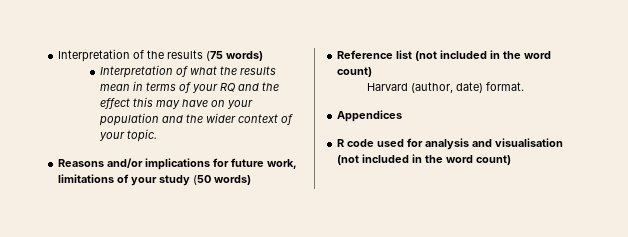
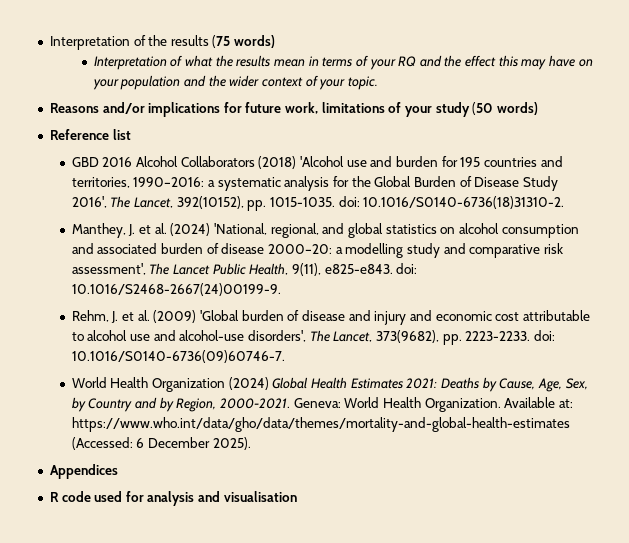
- Reference list (not included in the word count)
- Harvard (author, date) format.
+ Reference list
+ GBD 2016 Alcohol Collaborators (2018) 'Alcohol use and burden for 195 countries and territories, 1990–2016: a systematic analysis for the Global Burden of Disease Study 2016', The Lancet, 392(10152), pp. 1015-1035. doi: 10.1016/S0140-6736(18)31310-2.
+ Manthey, J. et al. (2024) 'National, regional, and global statistics on alcohol consumption and associated burden of disease 2000–20: a modelling study and comparative risk assessment', The Lancet Public Health, 9(11), e825-e843. doi: 10.1016/S2468-2667(24)00199-9.
+ Rehm, J. et al. (2009) 'Global burden of disease and injury and economic cost attributable to alcohol use and alcohol-use disorders', The Lancet, 373(9682), pp. 2223-2233. doi: 10.1016/S0140-6736(09)60746-7.
+ World Health Organization (2024) Global Health Estimates 2021: Deaths by Cause, Age, Sex, by Country and by Region, 2000-2021. Geneva: World Health Organization. Available at: https://www.who.int/data/gho/data/themes/mortality-and-global-health-estimates (Accessed: 6 December 2025).
- R code used for analysis and visualisation (not included in the word count)
+ R code used for analysis and visualisation

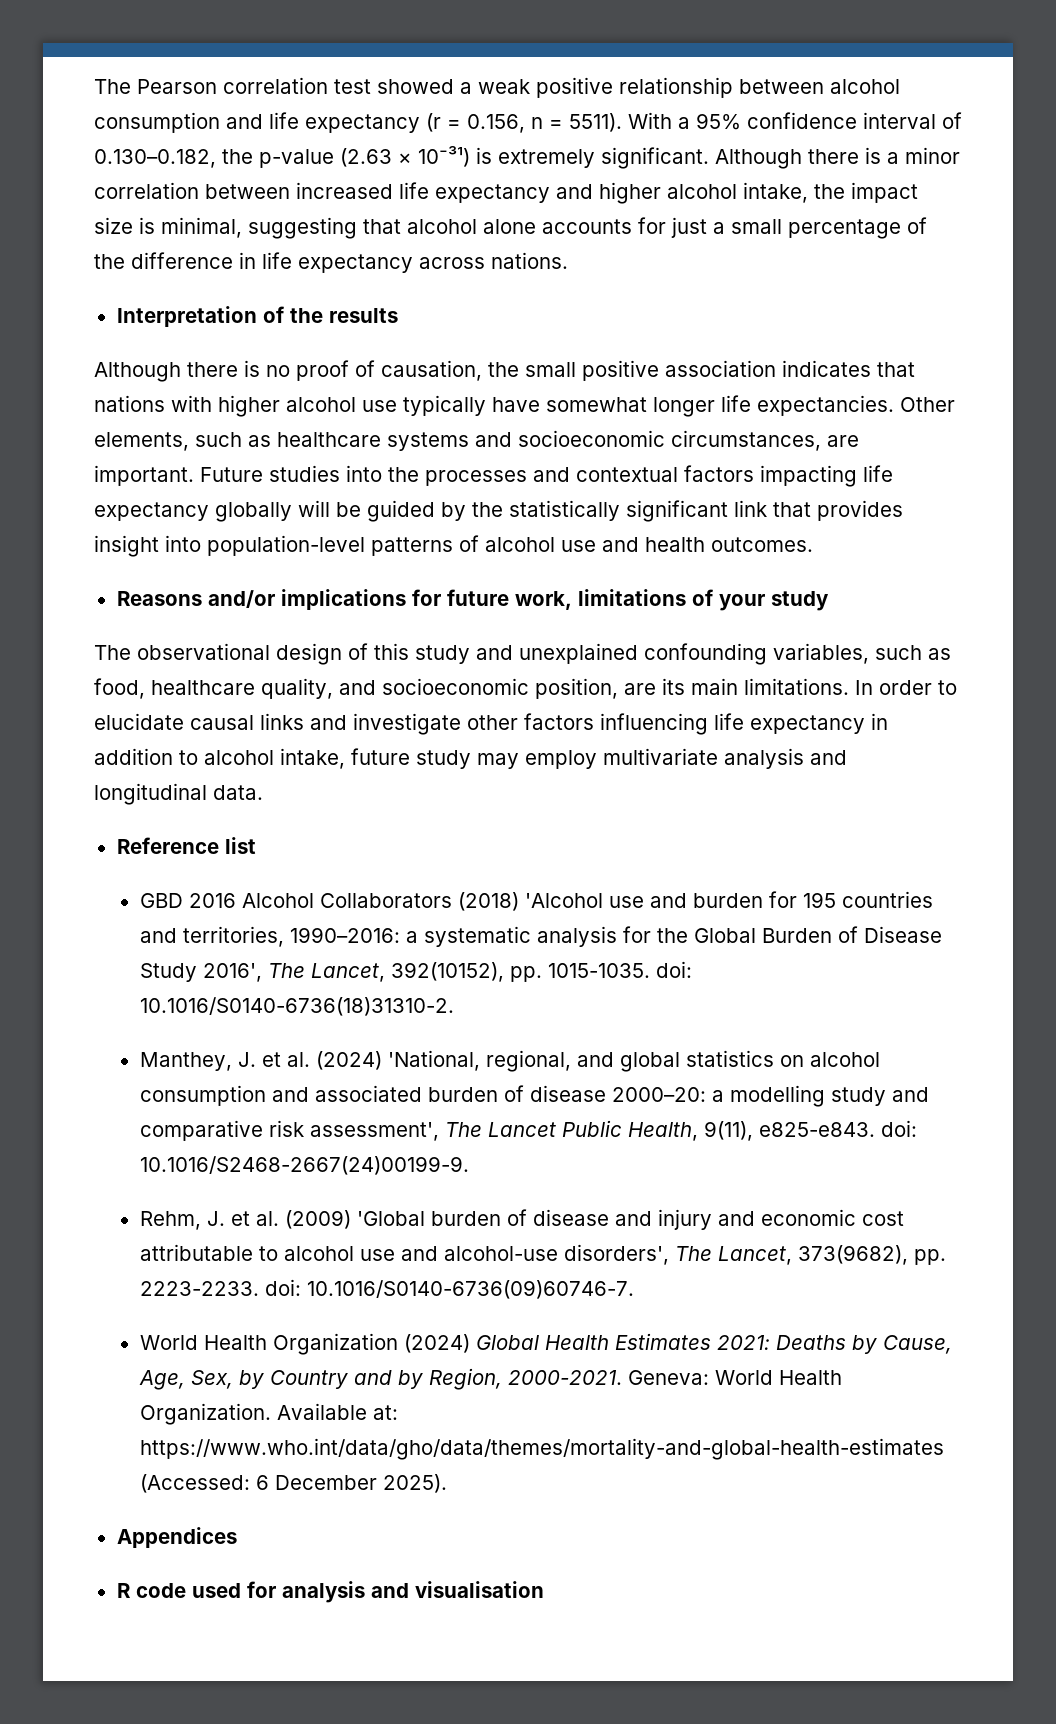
- Interpretation of the results (75 words)
- Interpretation of what the results mean in terms of your RQ and the effect this may have on your population and the wider context of your topic.
+ The Pearson correlation test showed a weak positive relationship between alcohol consumption and life expectancy (r = 0.156, n = 5511). With a 95% confidence interval of 0.130–0.182, the p-value (2.63 × 10⁻³¹) is extremely significant. Although there is a minor correlation between increased life expectancy and higher alcohol intake, the impact size is minimal, suggesting that alcohol alone accounts for just a small percentage of the difference in life expectancy across nations.
+ Interpretation of the results
+ Although there is no proof of causation, the small positive association indicates that nations with higher alcohol use typically have somewhat longer life expectancies. Other elements, such as healthcare systems and socioeconomic circumstances, are important. Future studies into the processes and contextual factors impacting life expectancy globally will be guided by the statistically significant link that provides insight into population-level patterns of alcohol use and health outcomes.
- Reasons and/or implications for future work, limitations of your study (50 words)
+ Reasons and/or implications for future work, limitations of your study
+ The observational design of this study and unexplained confounding variables, such as food, healthcare quality, and socioeconomic position, are its main limitations. In order to elucidate causal links and investigate other factors influencing life expectancy in addition to alcohol intake, future study may employ multivariate analysis and longitudinal data.

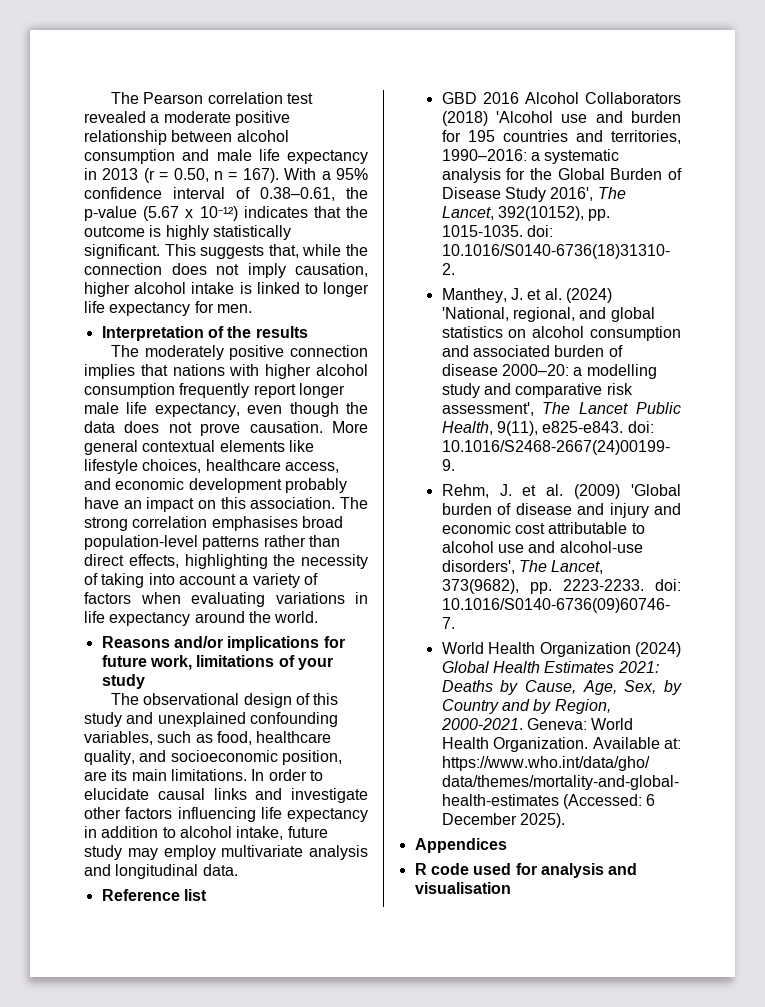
- The Pearson correlation test showed a weak positive relationship between alcohol consumption and life expectancy (r = 0.156, n = 5511).
+ The Pearson correlation test revealed a moderate positive relationship between alcohol consumption and male life expectancy in 2013 (r = 0.50, n = 167).
- With a 95% confidence interval of 0.130–0.182, the p-value (2.63 × 10⁻³¹) is extremely significant. Although there is a minor correlation between increased life expectancy and higher alcohol intake, the impact size is minimal, suggesting that alcohol alone accounts for just a small percentage of the difference in life expectancy across nations.
+ With a 95% confidence interval of 0.38–0.61, the p-value (5.67 x 10⁻¹²) indicates that the outcome is highly statistically significant. This suggests that, while the connection does not imply causation, higher alcohol intake is linked to longer life expectancy for men.
  Interpretation of the results
- Although there is no proof of causation, the small positive association indicates that nations with higher alcohol use typically have somewhat longer life expectancies. Other elements, such as healthcare systems and socioeconomic circumstances, are important. Future studies into the processes and contextual factors impacting life expectancy globally will be guided by the statistically significant link that provides insight into population-level patterns of alcohol use and health outcomes.
+ The moderately positive connection implies that nations with higher alcohol consumption frequently report longer male life expectancy, even though the data does not prove causation. More general contextual elements like lifestyle choices, healthcare access, and economic development probably have an impact on this association. The strong correlation emphasises broad population-level patterns rather than direct effects, highlighting the necessity of taking into account a variety of factors when evaluating variations in life expectancy around the world.

